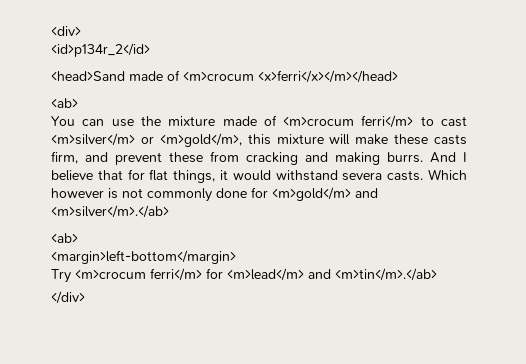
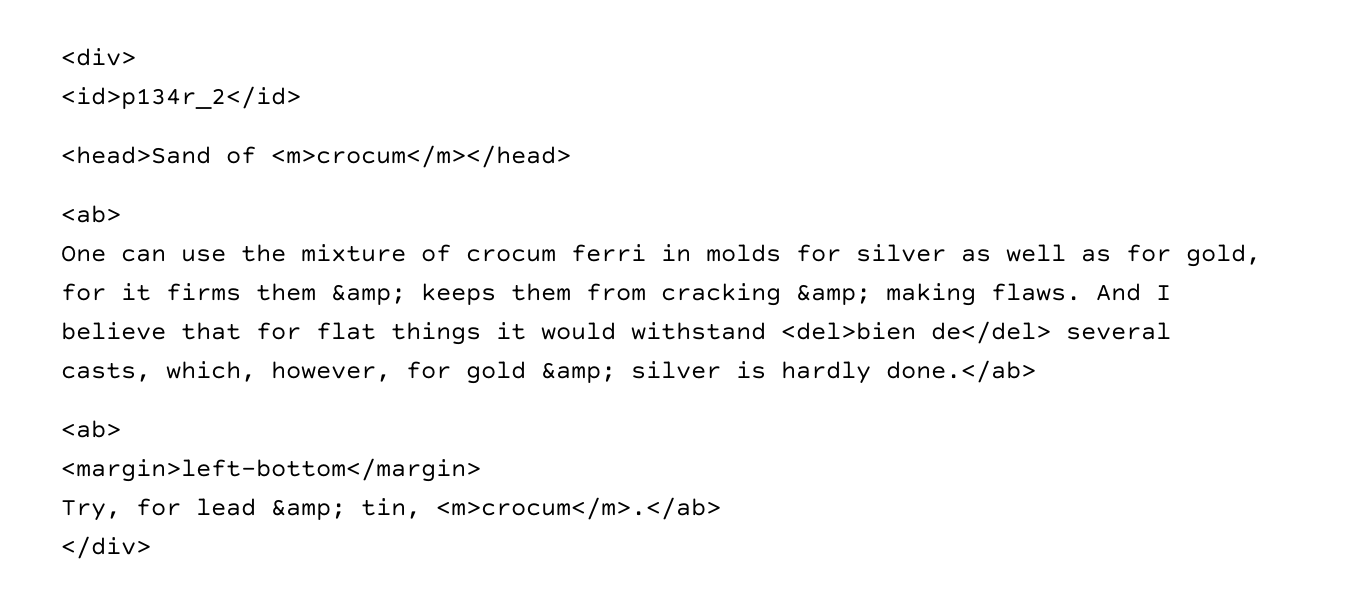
- <head>Sand made of <m>crocum <x>ferri</x></m></head>
+ <head>Sand of <m>crocum</m></head>
  <ab>
- You can use the mixture made of <m>crocum ferri</m> to cast <m>silver</m> or <m>gold</m>, this mixture will make these casts firm, and prevent these from cracking and making burrs.
+ One can use the mixture of crocum ferri in molds for silver as well as for gold, for it firms them &amp; keeps them from cracking &amp; making flaws.
- And I believe that for flat things, it would withstand severa casts. Which however is not commonly done for <m>gold</m> and <m>silver</m>.</ab>
+ And I believe that for flat things it would withstand <del>bien de</del> several casts, which, however, for gold &amp; silver is hardly done.</ab>
  <ab>
  <margin>left-bottom</margin>
- Try <m>crocum ferri</m> for <m>lead</m> and <m>tin</m>.</ab>
+ Try, for lead &amp; tin, <m>crocum</m>.</ab>

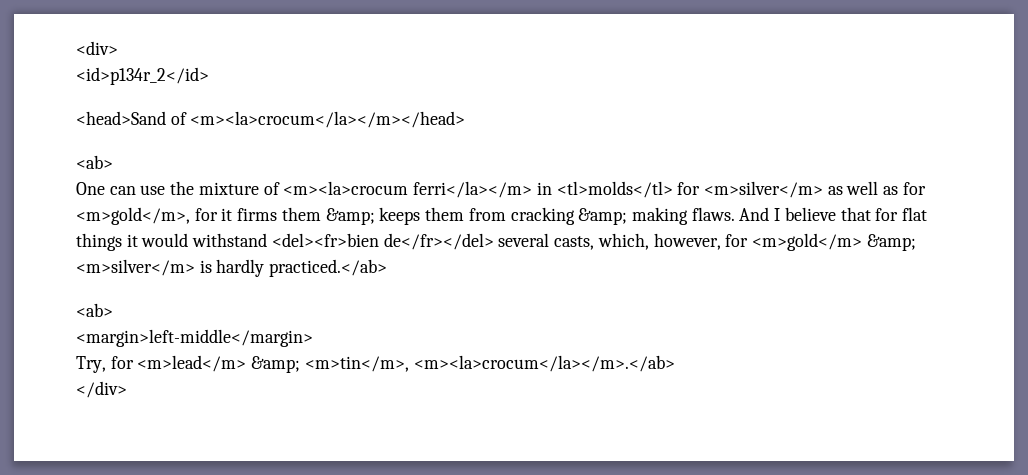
- <head>Sand of <m>crocum</m></head>
+ <head>Sand of <m><la>crocum</la></m></head>
- One can use the mixture of crocum ferri in molds for silver as well as for gold, for it firms them &amp; keeps them from cracking &amp; making flaws.
+ One can use the mixture of <m><la>crocum ferri</la></m> in <tl>molds</tl> for <m>silver</m> as well as for <m>gold</m>, for it firms them &amp; keeps them from cracking &amp; making flaws.
- And I believe that for flat things it would withstand <del>bien de</del> several casts, which, however, for gold &amp; silver is hardly done.</ab>
+ And I believe that for flat things it would withstand <del><fr>bien de</fr></del> several casts, which, however, for <m>gold</m> &amp; <m>silver</m> is hardly practiced.</ab>
  <ab>
- <margin>left-bottom</margin>
+ <margin>left-middle</margin>
- Try, for lead &amp; tin, <m>crocum</m>.</ab>
+ Try, for <m>lead</m> &amp; <m>tin</m>, <m><la>crocum</la></m>.</ab>

